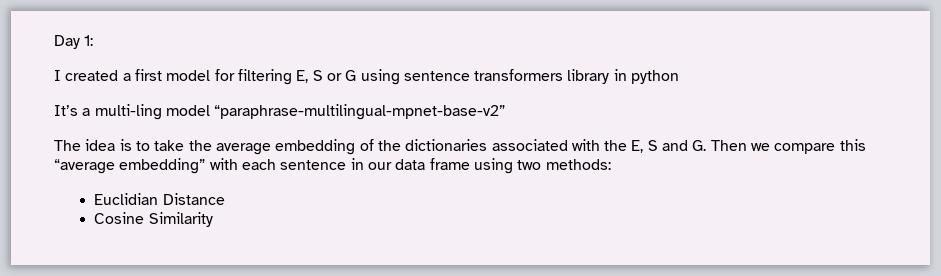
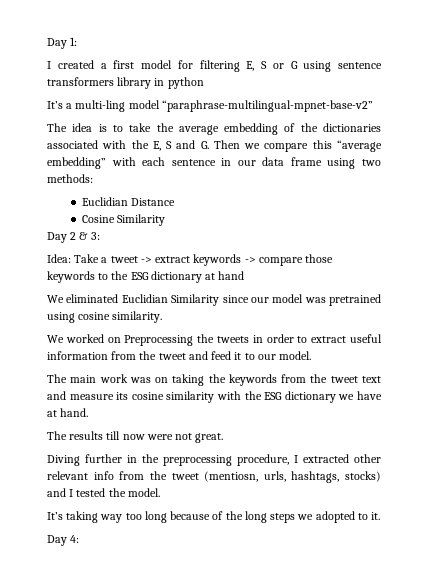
+ Day 2 & 3:
+ Idea: Take a tweet -> extract keywords -> compare those keywords to the ESG dictionary at hand
+ We eliminated Euclidian Similarity since our model was pretrained using cosine similarity.
+ We worked on Preprocessing the tweets in order to extract useful information from the tweet and feed it to our model.
+ The main work was on taking the keywords from the tweet text and measure its cosine similarity with the ESG dictionary we have at hand.
+ The results till now were not great.
+ Diving further in the preprocessing procedure, I extracted other relevant info from the tweet (mentiosn, urls, hashtags, stocks) and I tested the model.
+ It’s taking way too long because of the long steps we adopted to it.
+ Day 4:

